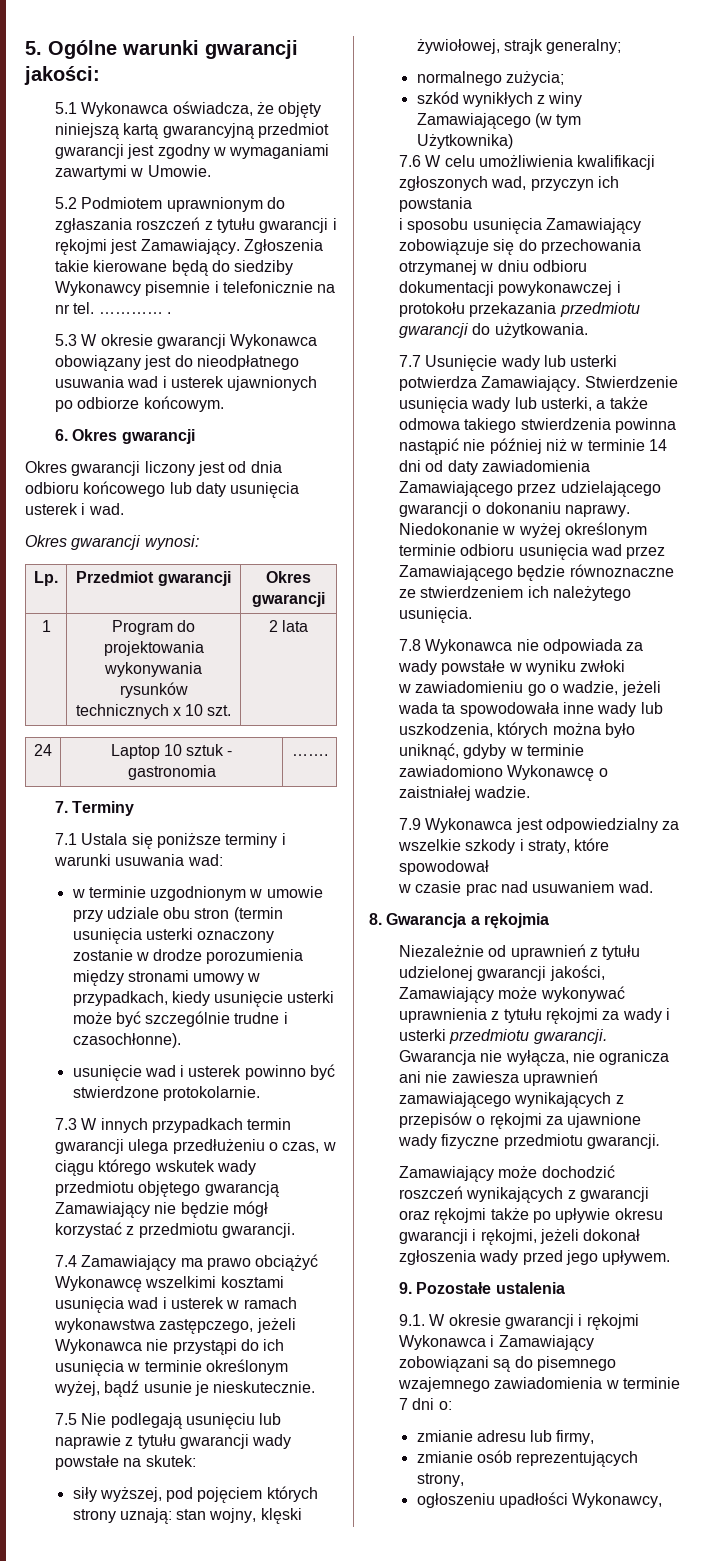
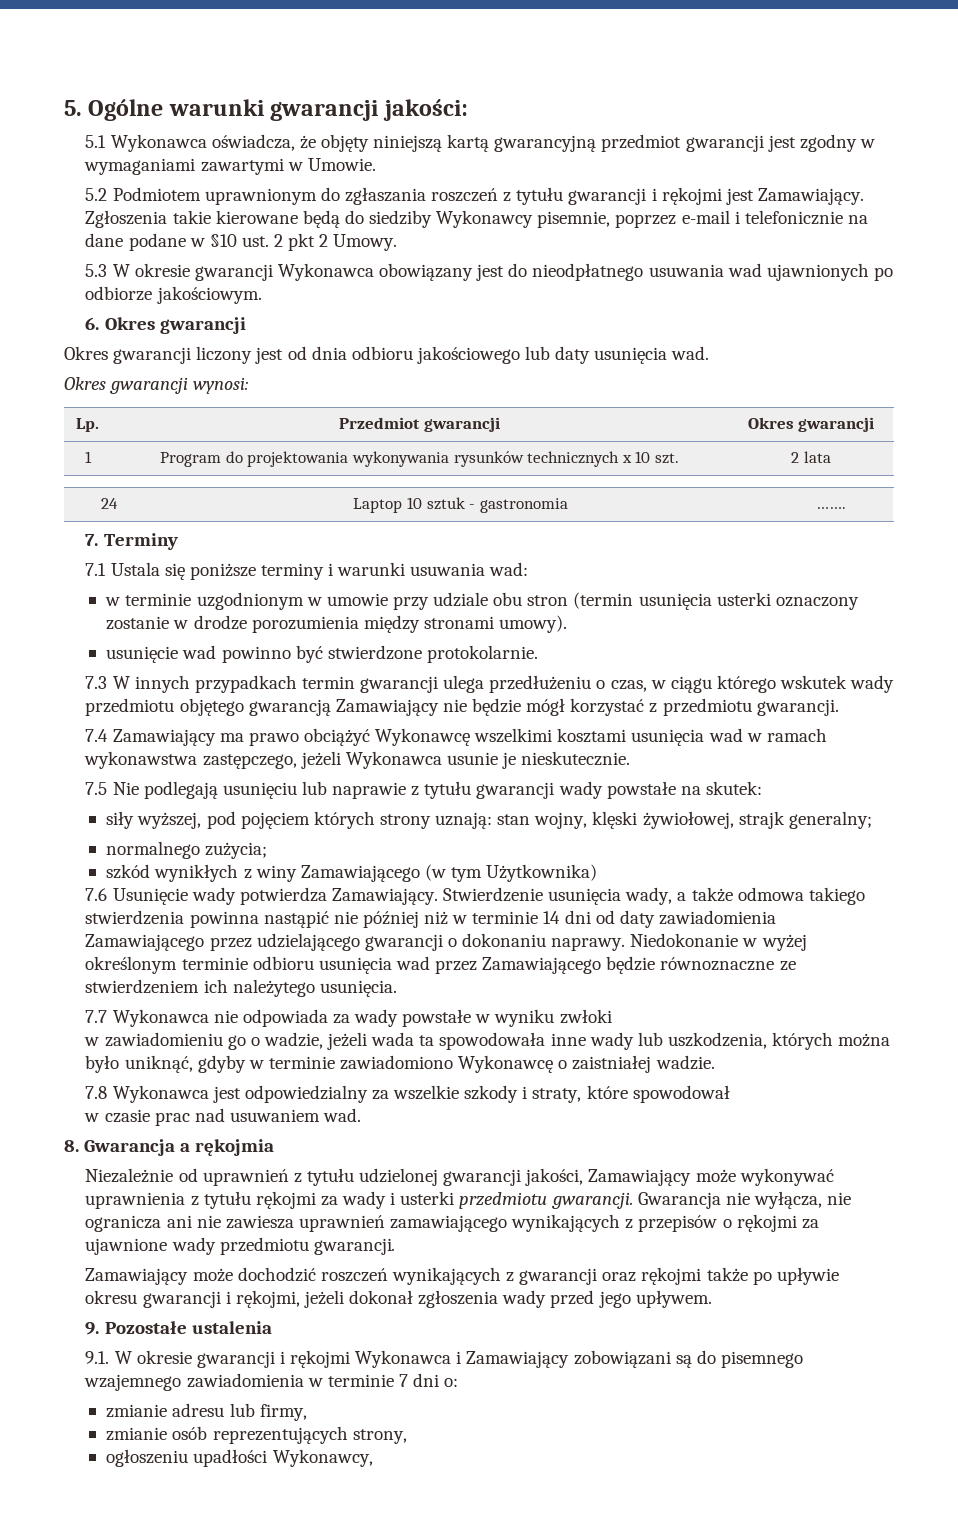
- Zgłoszenia takie kierowane będą do siedziby Wykonawcy pisemnie i telefonicznie na nr tel. ………… .
+ Zgłoszenia takie kierowane będą do siedziby Wykonawcy pisemnie, poprzez e-mail i telefonicznie na dane podane w §10 ust. 2 pkt 2 Umowy.
- 5.3 W okresie gwarancji Wykonawca obowiązany jest do nieodpłatnego usuwania wad i usterek ujawnionych po odbiorze końcowym.
+ 5.3 W okresie gwarancji Wykonawca obowiązany jest do nieodpłatnego usuwania wad ujawnionych po odbiorze jakościowym.
- Okres gwarancji liczony jest od dnia odbioru końcowego lub daty usunięcia usterek i wad.
+ Okres gwarancji liczony jest od dnia odbioru jakościowego lub daty usunięcia wad.
- w terminie uzgodnionym w umowie przy udziale obu stron (termin usunięcia usterki oznaczony zostanie w drodze porozumienia między stronami umowy w przypadkach, kiedy usunięcie usterki może być szczególnie trudne i czasochłonne).
+ w terminie uzgodnionym w umowie przy udziale obu stron (termin usunięcia usterki oznaczony zostanie w drodze porozumienia między stronami umowy).
- usunięcie wad i usterek powinno być stwierdzone protokolarnie.
+ usunięcie wad powinno być stwierdzone protokolarnie.
- 7.4 Zamawiający ma prawo obciążyć Wykonawcę wszelkimi kosztami usunięcia wad i usterek w ramach wykonawstwa zastępczego, jeżeli Wykonawca nie przystąpi do ich usunięcia w terminie określonym wyżej, bądź usunie je nieskutecznie.
+ 7.4 Zamawiający ma prawo obciążyć Wykonawcę wszelkimi kosztami usunięcia wad w ramach wykonawstwa zastępczego, jeżeli Wykonawca usunie je nieskutecznie.
- 7.6 W celu umożliwienia kwalifikacji zgłoszonych wad, przyczyn ich powstania
- i sposobu usunięcia Zamawiający zobowiązuje się do przechowania otrzymanej w dniu odbioru dokumentacji powykonawczej i protokołu przekazania przedmiotu gwarancji do użytkowania.
- 7.7 Usunięcie wady lub usterki potwierdza Zamawiający.
+ 7.6 Usunięcie wady potwierdza Zamawiający.
- Stwierdzenie usunięcia wady lub usterki, a także odmowa takiego stwierdzenia powinna nastąpić nie później niż w terminie 14 dni od daty zawiadomienia Zamawiającego przez udzielającego gwarancji o dokonaniu naprawy.
+ Stwierdzenie usunięcia wady, a także odmowa takiego stwierdzenia powinna nastąpić nie później niż w terminie 14 dni od daty zawiadomienia Zamawiającego przez udzielającego gwarancji o dokonaniu naprawy.
- 7.8 Wykonawca nie odpowiada za wady powstałe w wyniku zwłoki
+ 7.7 Wykonawca nie odpowiada za wady powstałe w wyniku zwłoki
- 7.9 Wykonawca jest odpowiedzialny za wszelkie szkody i straty, które spowodował
+ 7.8 Wykonawca jest odpowiedzialny za wszelkie szkody i straty, które spowodował
- Gwarancja nie wyłącza, nie ogranicza ani nie zawiesza uprawnień zamawiającego wynikających z przepisów o rękojmi za ujawnione wady fizyczne przedmiotu gwarancji.
+ Gwarancja nie wyłącza, nie ogranicza ani nie zawiesza uprawnień zamawiającego wynikających z przepisów o rękojmi za ujawnione wady przedmiotu gwarancji.

